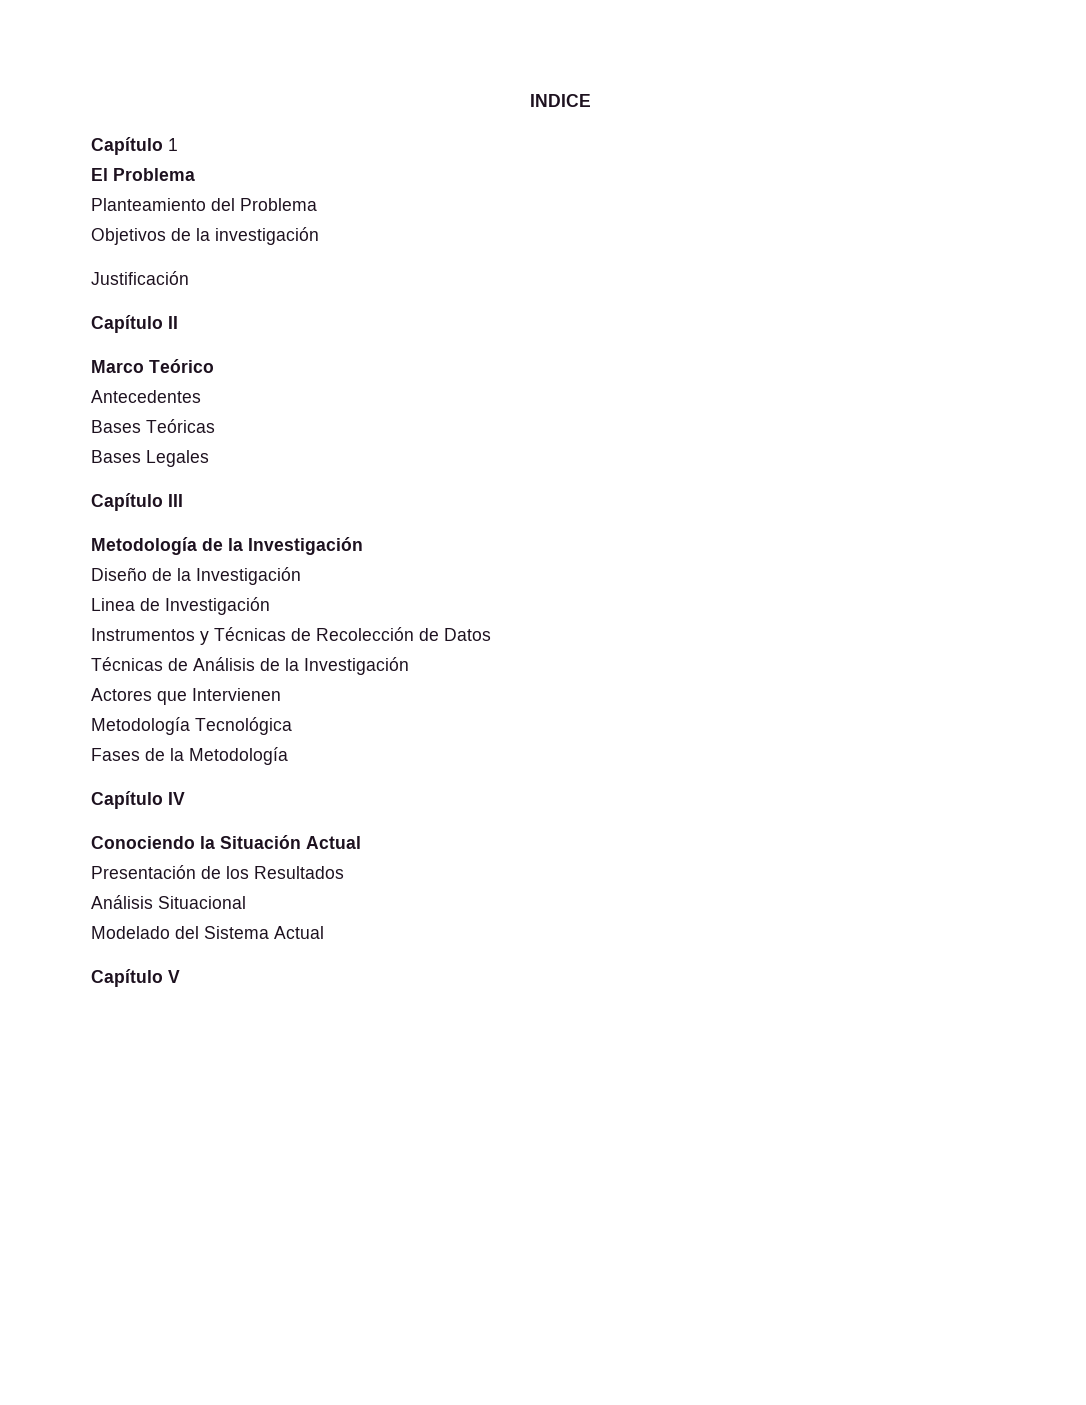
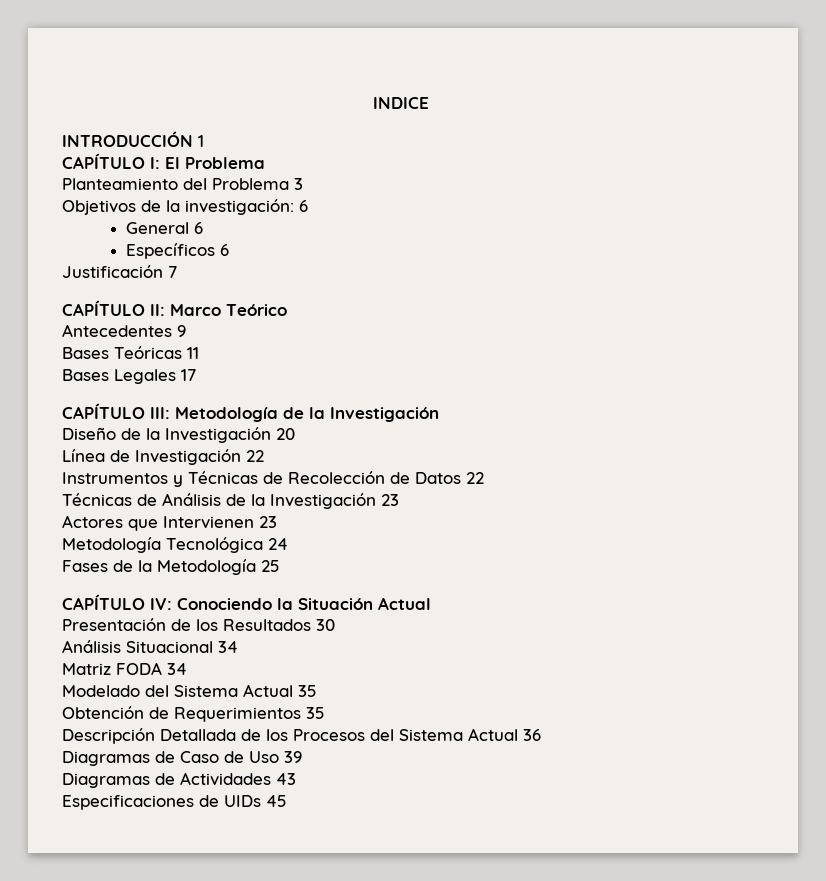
- Capítulo 1
+ INTRODUCCIÓN 1
- El Problema
+ CAPÍTULO I: El Problema
- Planteamiento del Problema
+ Planteamiento del Problema 3
- Objetivos de la investigación
- Justificación
- Capítulo II
- Marco Teórico
+ Objetivos de la investigación: 6
+ General 6
+ Específicos 6
+ Justificación 7
+ CAPÍTULO II: Marco Teórico
- Antecedentes
+ Antecedentes 9
- Bases Teóricas
+ Bases Teóricas 11
- Bases Legales
- Capítulo III
- Metodología de la Investigación
+ Bases Legales 17
+ CAPÍTULO III: Metodología de la Investigación
- Diseño de la Investigación
- Linea de Investigación
+ Diseño de la Investigación 20
+ Línea de Investigación 22
- Instrumentos y Técnicas de Recolección de Datos
+ Instrumentos y Técnicas de Recolección de Datos 22
- Técnicas de Análisis de la Investigación
+ Técnicas de Análisis de la Investigación 23
- Actores que Intervienen
+ Actores que Intervienen 23
- Metodología Tecnológica
+ Metodología Tecnológica 24
- Fases de la Metodología
- Capítulo IV
- Conociendo la Situación Actual
+ Fases de la Metodología 25
+ CAPÍTULO IV: Conociendo la Situación Actual
- Presentación de los Resultados
+ Presentación de los Resultados 30
- Análisis Situacional
+ Análisis Situacional 34
+ Matriz FODA 34
- Modelado del Sistema Actual
- Capítulo V
+ Modelado del Sistema Actual 35
+ Obtención de Requerimientos 35
+ Descripción Detallada de los Procesos del Sistema Actual 36
+ Diagramas de Caso de Uso 39
+ Diagramas de Actividades 43
+ Especificaciones de UIDs 45

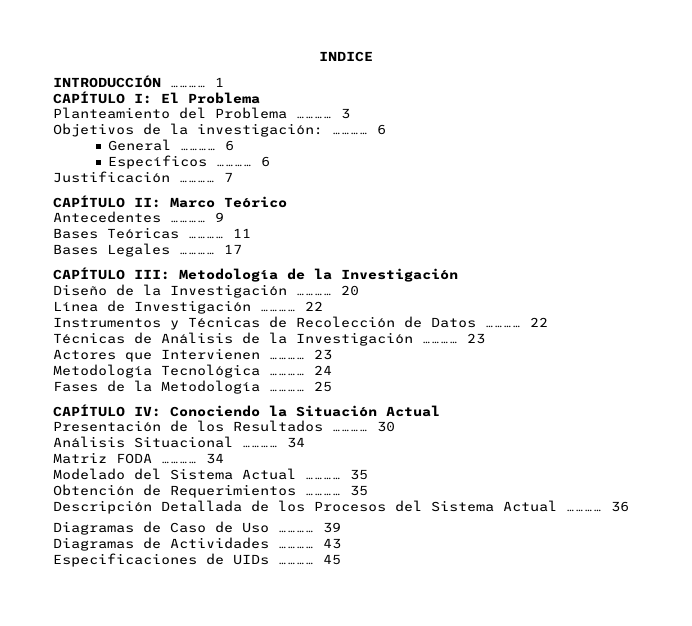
- INTRODUCCIÓN 1
+ INTRODUCCIÓN ………… 1
- Planteamiento del Problema 3
+ Planteamiento del Problema ………… 3
- Objetivos de la investigación: 6
+ Objetivos de la investigación: ………… 6
- General 6
+ General ………… 6
- Específicos 6
+ Específicos ………… 6
- Justificación 7
+ Justificación ………… 7
- Antecedentes 9
+ Antecedentes ………… 9
- Bases Teóricas 11
+ Bases Teóricas ………… 11
- Bases Legales 17
+ Bases Legales ………… 17
- Diseño de la Investigación 20
+ Diseño de la Investigación ………… 20
- Línea de Investigación 22
+ Línea de Investigación ………… 22
- Instrumentos y Técnicas de Recolección de Datos 22
+ Instrumentos y Técnicas de Recolección de Datos ………… 22
- Técnicas de Análisis de la Investigación 23
+ Técnicas de Análisis de la Investigación ………… 23
- Actores que Intervienen 23
+ Actores que Intervienen ………… 23
- Metodología Tecnológica 24
+ Metodología Tecnológica ………… 24
- Fases de la Metodología 25
+ Fases de la Metodología ………… 25
- Presentación de los Resultados 30
+ Presentación de los Resultados ………… 30
- Análisis Situacional 34
+ Análisis Situacional ………… 34
- Matriz FODA 34
+ Matriz FODA ………… 34
- Modelado del Sistema Actual 35
+ Modelado del Sistema Actual ………… 35
- Obtención de Requerimientos 35
+ Obtención de Requerimientos ………… 35
- Descripción Detallada de los Procesos del Sistema Actual 36
+ Descripción Detallada de los Procesos del Sistema Actual ………… 36
- Diagramas de Caso de Uso 39
+ Diagramas de Caso de Uso ………… 39
- Diagramas de Actividades 43
+ Diagramas de Actividades ………… 43
- Especificaciones de UIDs 45
+ Especificaciones de UIDs ………… 45

